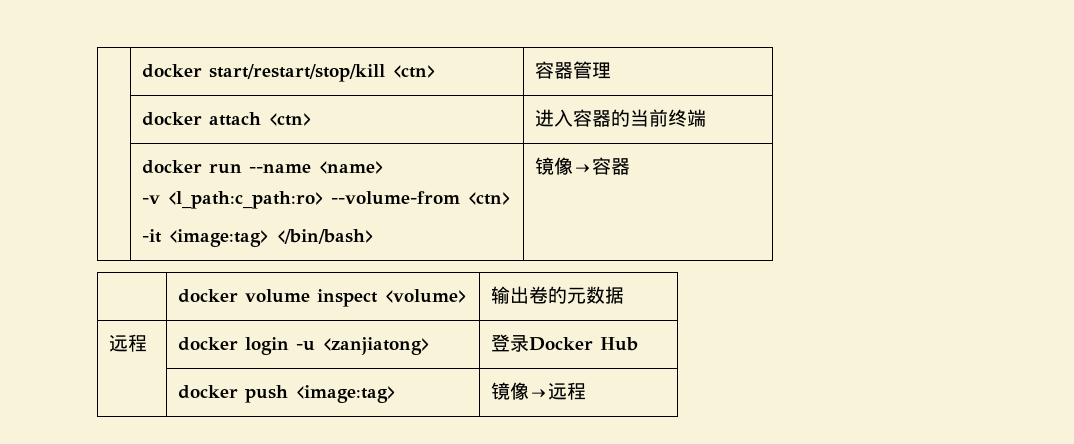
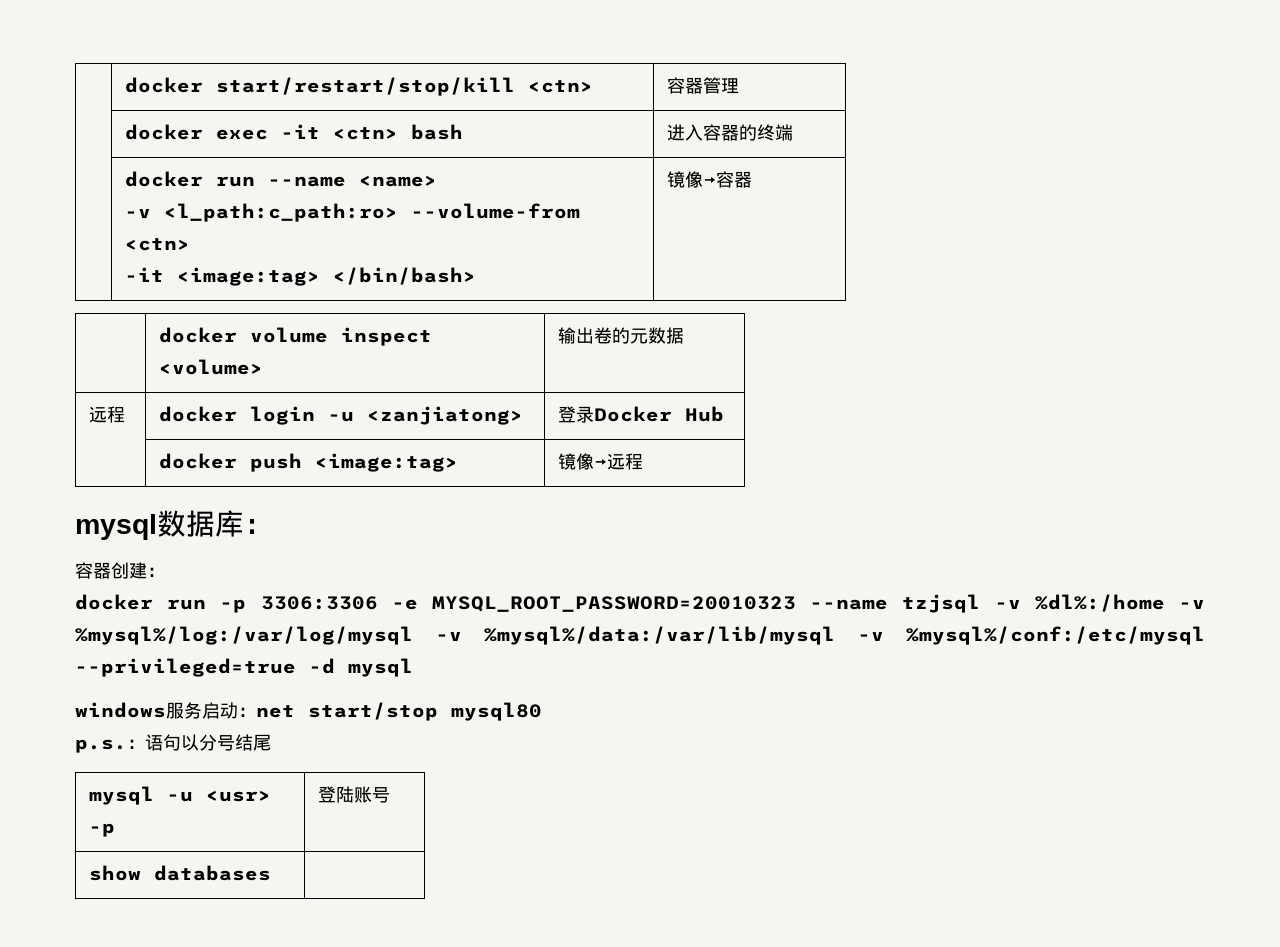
- | docker attach <ctn> | 进入容器的当前终端
+ | docker exec -it <ctn> bash | 进入容器的终端
+ mysql数据库：
+ 容器创建：
+ docker run -p 3306:3306 -e MYSQL_ROOT_PASSWORD=20010323 --name tzjsql -v %dl%:/home -v %mysql%/log:/var/log/mysql -v %mysql%/data:/var/lib/mysql -v %mysql%/conf:/etc/mysql --privileged=true -d mysql
+ windows服务启动：net start/stop mysql80
+ p.s.：语句以分号结尾
+ mysql -u <usr> -p | 登陆账号
+ show databases |

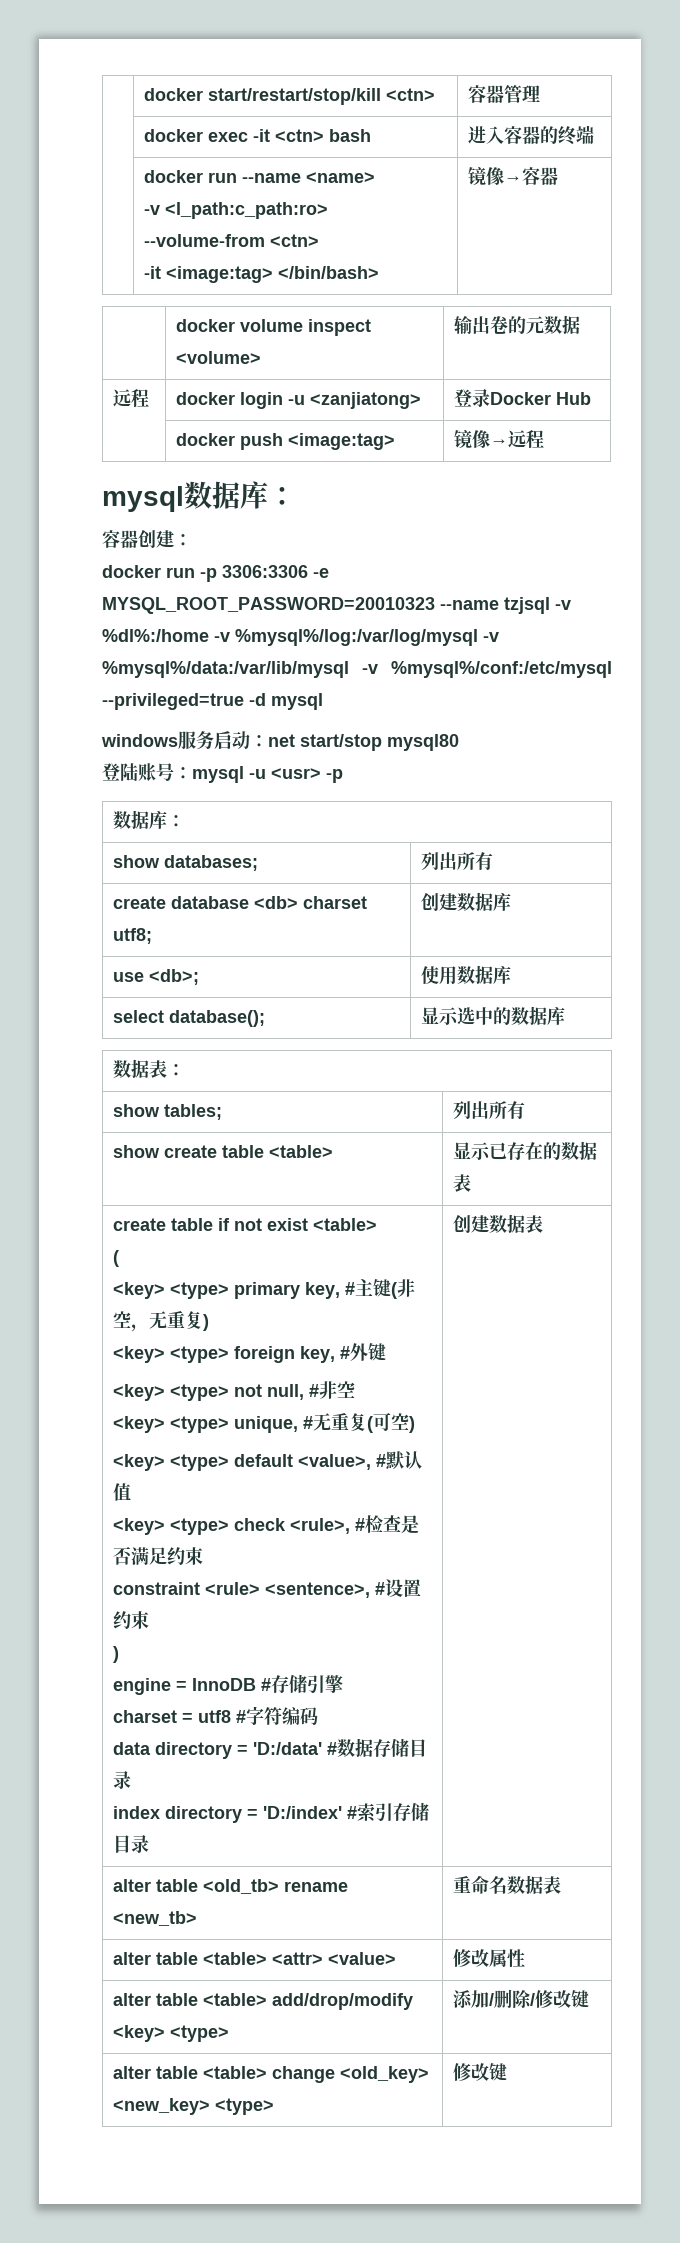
- p.s.：语句以分号结尾
- mysql -u <usr> -p | 登陆账号
- show databases |
+ 登陆账号：mysql -u <usr> -p
+ 数据库：
+ show databases; | 列出所有
+ create database <db> charset utf8; | 创建数据库
+ use <db>; | 使用数据库
+ select database(); | 显示选中的数据库
+ 数据表：
+ show tables; | 列出所有
+ show create table <table> | 显示已存在的数据表
+ create table if not exist <table>
+ (
+ <key> <type> primary key, #主键(非空，无重复)
+ <key> <type> foreign key, #外键
+ <key> <type> not null, #非空
+ <key> <type> unique, #无重复(可空)
+ <key> <type> default <value>, #默认值
+ <key> <type> check <rule>, #检查是否满足约束
+ constraint <rule> <sentence>, #设置约束
+ )
+ engine = InnoDB #存储引擎
+ charset = utf8 #字符编码
+ data directory = 'D:/data' #数据存储目录
+ index directory = 'D:/index' #索引存储目录 | 创建数据表
+ alter table <old_tb> rename <new_tb> | 重命名数据表
+ alter table <table> <attr> <value> | 修改属性
+ alter table <table> add/drop/modify <key> <type> | 添加/删除/修改键
+ alter table <table> change <old_key> <new_key> <type> | 修改键

